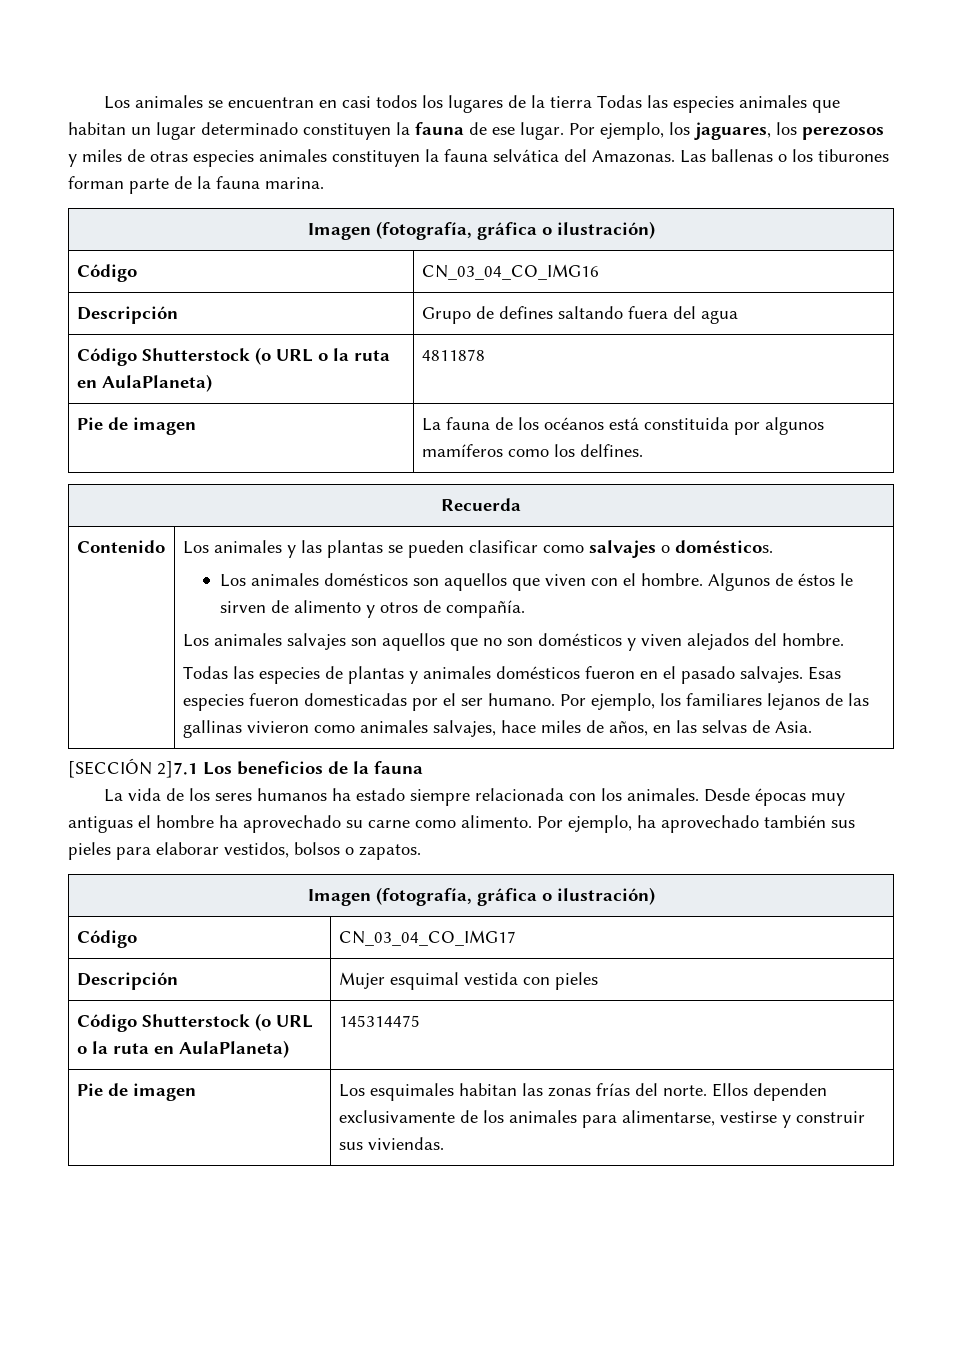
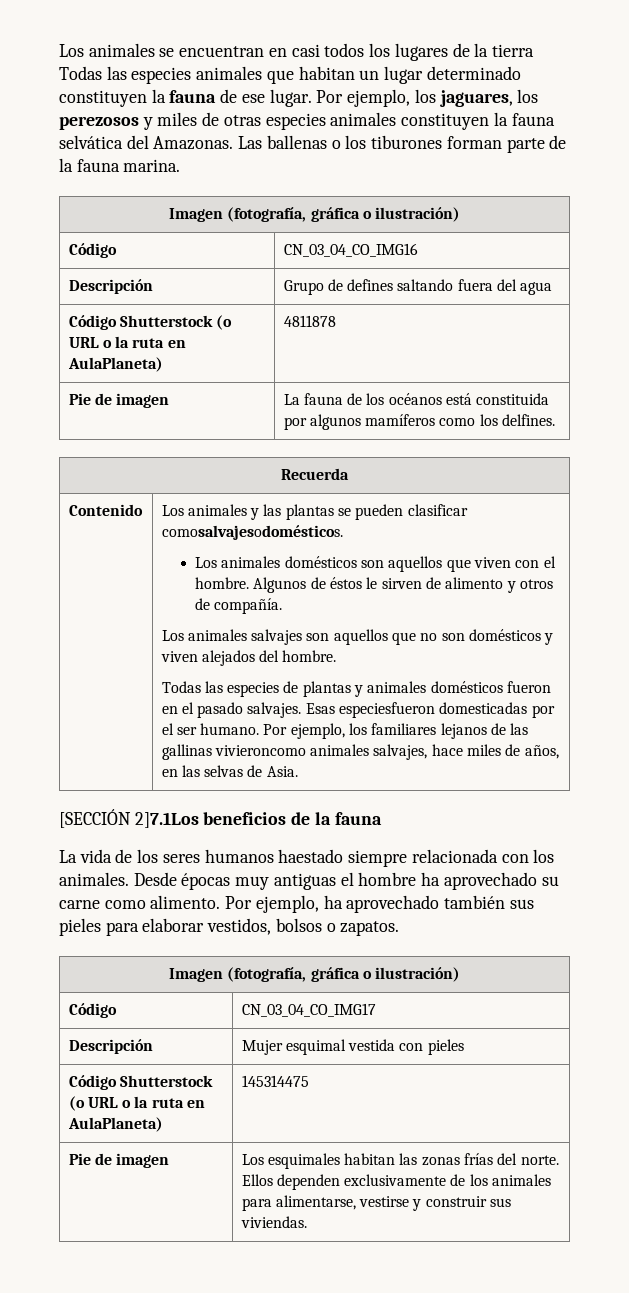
- Los animales y las plantas se pueden clasificar como salvajes o domésticos.
+ Los animales y las plantas se pueden clasificar comosalvajesodomésticos.
- Esas especies fueron domesticadas por el ser humano.
+ Esas especiesfueron domesticadas por el ser humano.
- Por ejemplo, los familiares lejanos de las gallinas vivieron como animales salvajes, hace miles de años, en las selvas de Asia.
+ Por ejemplo, los familiares lejanos de las gallinas vivieroncomo animales salvajes, hace miles de años, en las selvas de Asia.
- [SECCIÓN 2]7.1 Los beneficios de la fauna
+ [SECCIÓN 2]7.1Los beneficios de la fauna
- La vida de los seres humanos ha estado siempre relacionada con los animales.
+ La vida de los seres humanos haestado siempre relacionada con los animales.

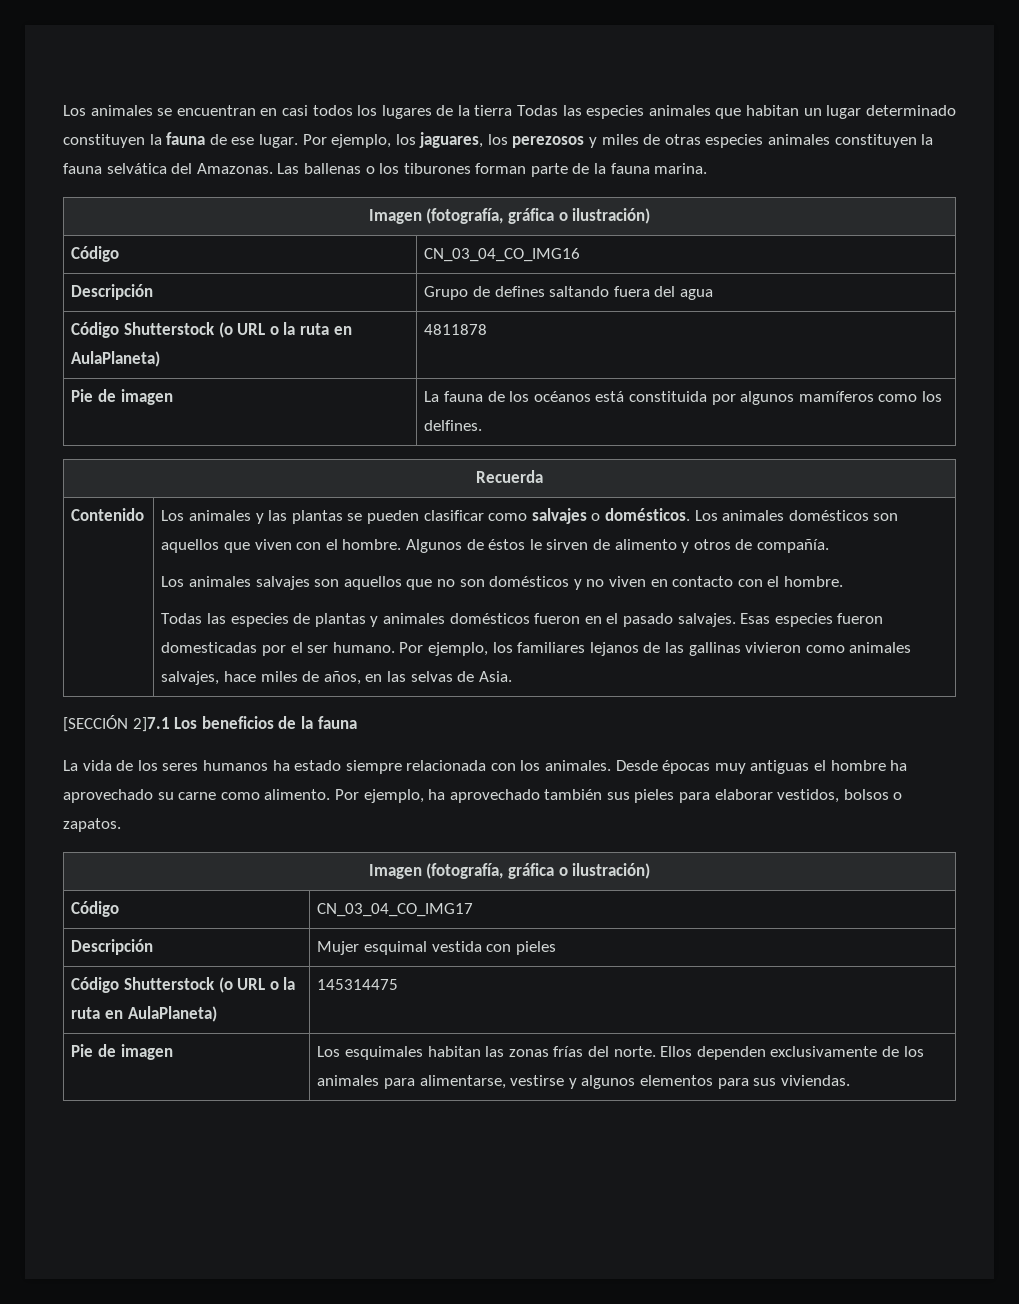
- Los animales y las plantas se pueden clasificar comosalvajesodomésticos.
- Los animales domésticos son aquellos que viven con el hombre.
+ Los animales y las plantas se pueden clasificar como salvajes o domésticos. Los animales domésticos son aquellos que viven con el hombre.
- Los animales salvajes son aquellos que no son domésticos y viven alejados del hombre.
+ Los animales salvajes son aquellos que no son domésticos y no viven en contacto con el hombre.
- Esas especiesfueron domesticadas por el ser humano.
+ Esas especies fueron domesticadas por el ser humano.
- Por ejemplo, los familiares lejanos de las gallinas vivieroncomo animales salvajes, hace miles de años, en las selvas de Asia.
+ Por ejemplo, los familiares lejanos de las gallinas vivieron como animales salvajes, hace miles de años, en las selvas de Asia.
- [SECCIÓN 2]7.1Los beneficios de la fauna
+ [SECCIÓN 2]7.1 Los beneficios de la fauna
- La vida de los seres humanos haestado siempre relacionada con los animales.
+ La vida de los seres humanos ha estado siempre relacionada con los animales.
- Pie de imagen | Los esquimales habitan las zonas frías del norte. Ellos dependen exclusivamente de los animales para alimentarse, vestirse y construir sus viviendas.
+ Pie de imagen | Los esquimales habitan las zonas frías del norte. Ellos dependen exclusivamente de los animales para alimentarse, vestirse y algunos elementos para sus viviendas.

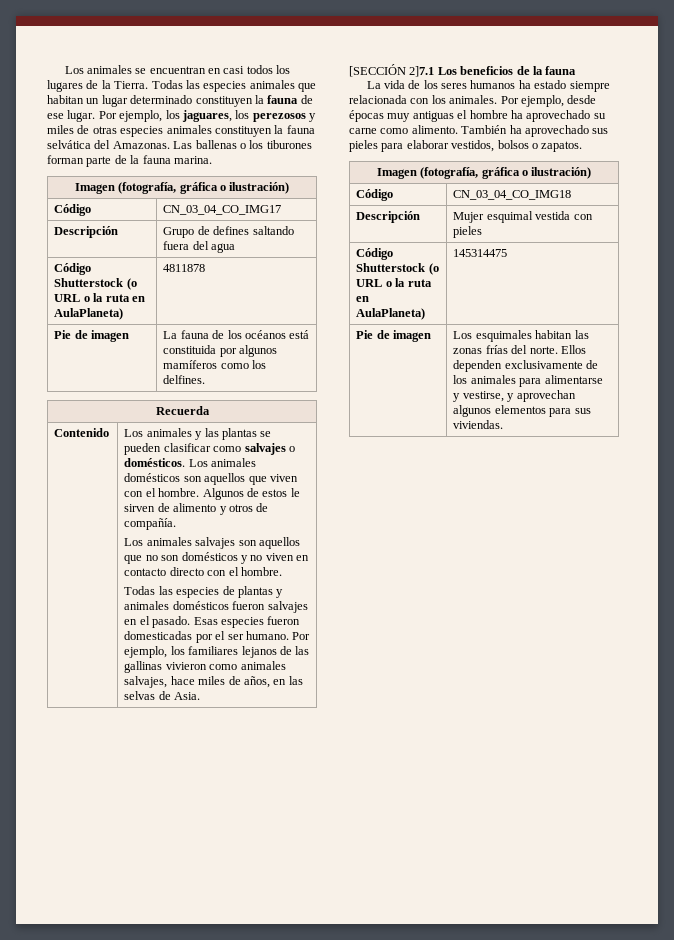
- Los animales se encuentran en casi todos los lugares de la tierra Todas las especies animales que habitan un lugar determinado constituyen la fauna de ese lugar.
+ Los animales se encuentran en casi todos los lugares de la Tierra. Todas las especies animales que habitan un lugar determinado constituyen la fauna de ese lugar.
- Código | CN_03_04_CO_IMG16
+ Código | CN_03_04_CO_IMG17
- Algunos de éstos le sirven de alimento y otros de compañía.
+ Algunos de estos le sirven de alimento y otros de compañía.
- Los animales salvajes son aquellos que no son domésticos y no viven en contacto con el hombre.
+ Los animales salvajes son aquellos que no son domésticos y no viven en contacto directo con el hombre.
- Todas las especies de plantas y animales domésticos fueron en el pasado salvajes.
+ Todas las especies de plantas y animales domésticos fueron salvajes en el pasado.
- Desde épocas muy antiguas el hombre ha aprovechado su carne como alimento.
+ Por ejemplo, desde épocas muy antiguas el hombre ha aprovechado su carne como alimento.
- Por ejemplo, ha aprovechado también sus pieles para elaborar vestidos, bolsos o zapatos.
+ También ha aprovechado sus pieles para elaborar vestidos, bolsos o zapatos.
- Código | CN_03_04_CO_IMG17
+ Código | CN_03_04_CO_IMG18
- Pie de imagen | Los esquimales habitan las zonas frías del norte. Ellos dependen exclusivamente de los animales para alimentarse, vestirse y algunos elementos para sus viviendas.
+ Pie de imagen | Los esquimales habitan las zonas frías del norte. Ellos dependen exclusivamente de los animales para alimentarse y vestirse, y aprovechan algunos elementos para sus viviendas.

